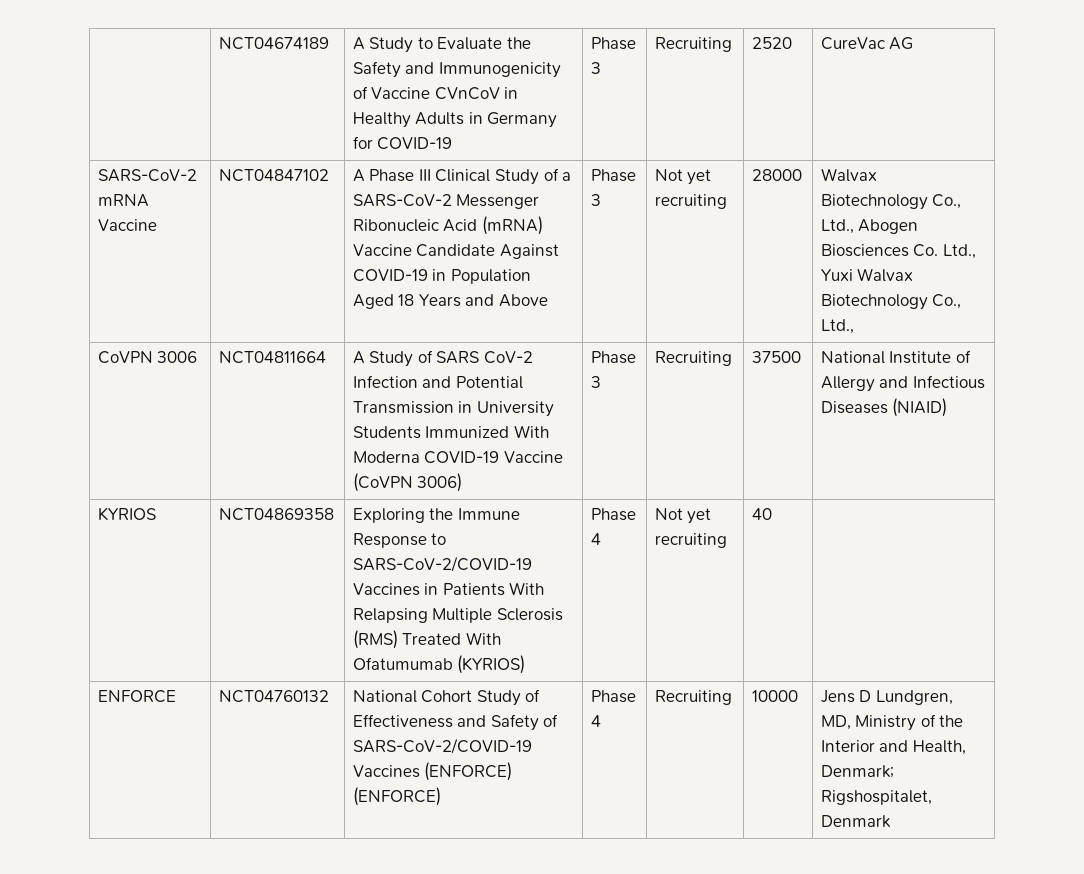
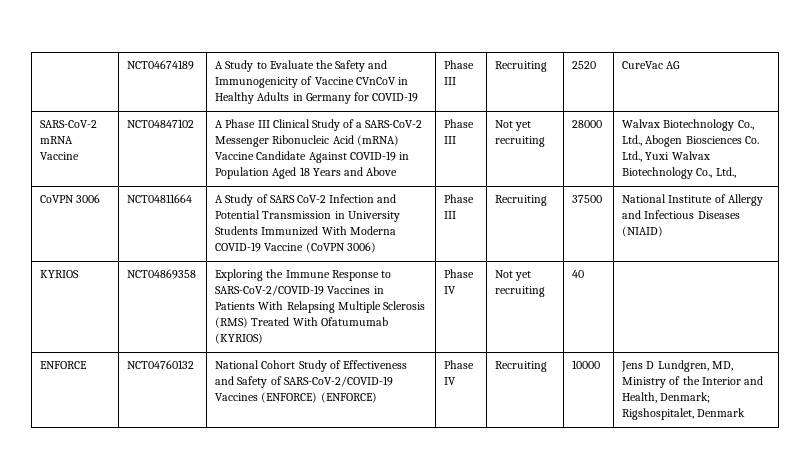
- | NCT04674189 | A Study to Evaluate the Safety and Immunogenicity of Vaccine CVnCoV in Healthy Adults in Germany for COVID-19 | Phase 3 | Recruiting | 2520 | CureVac AG
+ | NCT04674189 | A Study to Evaluate the Safety and Immunogenicity of Vaccine CVnCoV in Healthy Adults in Germany for COVID-19 | Phase III | Recruiting | 2520 | CureVac AG
- A Phase III Clinical Study of a SARS-CoV-2 Messenger Ribonucleic Acid (mRNA) Vaccine Candidate Against COVID-19 in Population Aged 18 Years and Above | Phase 3
+ A Phase III Clinical Study of a SARS-CoV-2 Messenger Ribonucleic Acid (mRNA) Vaccine Candidate Against COVID-19 in Population Aged 18 Years and Above | Phase III
- CoVPN 3006 | NCT04811664 | A Study of SARS CoV-2 Infection and Potential Transmission in University Students Immunized With Moderna COVID-19 Vaccine (CoVPN 3006) | Phase 3 | Recruiting | 37500 | National Institute of Allergy and Infectious Diseases (NIAID)
+ CoVPN 3006 | NCT04811664 | A Study of SARS CoV-2 Infection and Potential Transmission in University Students Immunized With Moderna COVID-19 Vaccine (CoVPN 3006) | Phase III | Recruiting | 37500 | National Institute of Allergy and Infectious Diseases (NIAID)
- KYRIOS | NCT04869358 | Exploring the Immune Response to SARS-CoV-2/COVID-19 Vaccines in Patients With Relapsing Multiple Sclerosis (RMS) Treated With Ofatumumab (KYRIOS) | Phase 4 | Not yet recruiting | 40 |
+ KYRIOS | NCT04869358 | Exploring the Immune Response to SARS-CoV-2/COVID-19 Vaccines in Patients With Relapsing Multiple Sclerosis (RMS) Treated With Ofatumumab (KYRIOS) | Phase IV | Not yet recruiting | 40 |
- ENFORCE | NCT04760132 | National Cohort Study of Effectiveness and Safety of SARS-CoV-2/COVID-19 Vaccines (ENFORCE) (ENFORCE) | Phase 4 | Recruiting | 10000 | Jens D Lundgren, MD, Ministry of the Interior and Health, Denmark; Rigshospitalet, Denmark
+ ENFORCE | NCT04760132 | National Cohort Study of Effectiveness and Safety of SARS-CoV-2/COVID-19 Vaccines (ENFORCE) (ENFORCE) | Phase IV | Recruiting | 10000 | Jens D Lundgren, MD, Ministry of the Interior and Health, Denmark; Rigshospitalet, Denmark

